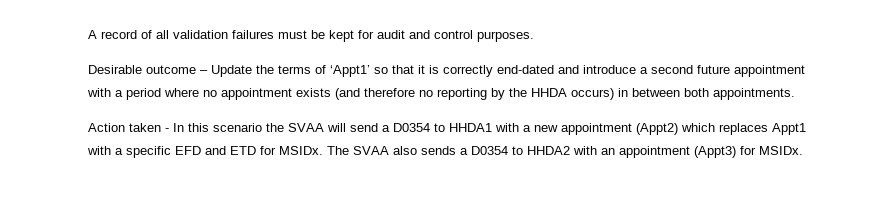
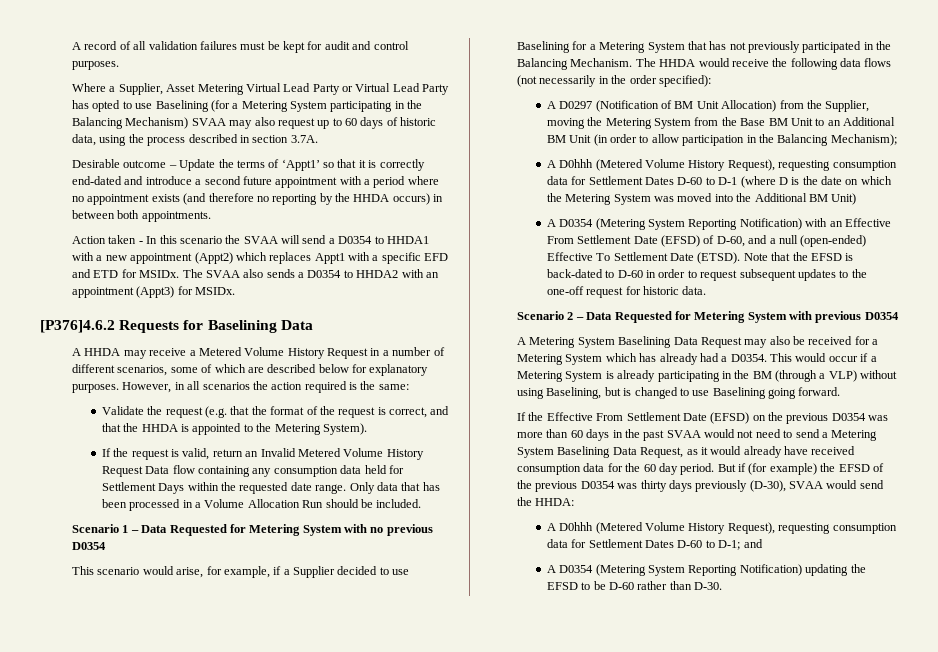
+ Where a Supplier, Asset Metering Virtual Lead Party or Virtual Lead Party has opted to use Baselining (for a Metering System participating in the Balancing Mechanism) SVAA may also request up to 60 days of historic data, using the process described in section 3.7A.
+ [P376]4.6.2 Requests for Baselining Data
+ A HHDA may receive a Metered Volume History Request in a number of different scenarios, some of which are described below for explanatory purposes. However, in all scenarios the action required is the same:
+ Validate the request (e.g. that the format of the request is correct, and that the HHDA is appointed to the Metering System).
+ If the request is valid, return an Invalid Metered Volume History Request Data flow containing any consumption data held for Settlement Days within the requested date range. Only data that has been processed in a Volume Allocation Run should be included.
+ Scenario 1 – Data Requested for Metering System with no previous D0354
+ This scenario would arise, for example, if a Supplier decided to use Baselining for a Metering System that has not previously participated in the Balancing Mechanism. The HHDA would receive the following data flows (not necessarily in the order specified):
+ A D0297 (Notification of BM Unit Allocation) from the Supplier, moving the Metering System from the Base BM Unit to an Additional BM Unit (in order to allow participation in the Balancing Mechanism);
+ A D0hhh (Metered Volume History Request), requesting consumption data for Settlement Dates D-60 to D-1 (where D is the date on which the Metering System was moved into the Additional BM Unit)
+ A D0354 (Metering System Reporting Notification) with an Effective From Settlement Date (EFSD) of D-60, and a null (open-ended) Effective To Settlement Date (ETSD). Note that the EFSD is back-dated to D-60 in order to request subsequent updates to the one-off request for historic data.
+ Scenario 2 – Data Requested for Metering System with previous D0354
+ A Metering System Baselining Data Request may also be received for a Metering System which has already had a D0354. This would occur if a Metering System is already participating in the BM (through a VLP) without using Baselining, but is changed to use Baselining going forward.
+ If the Effective From Settlement Date (EFSD) on the previous D0354 was more than 60 days in the past SVAA would not need to send a Metering System Baselining Data Request, as it would already have received consumption data for the 60 day period. But if (for example) the EFSD of the previous D0354 was thirty days previously (D-30), SVAA would send the HHDA:
+ A D0hhh (Metered Volume History Request), requesting consumption data for Settlement Dates D-60 to D-1; and
+ A D0354 (Metering System Reporting Notification) updating the EFSD to be D-60 rather than D-30.

